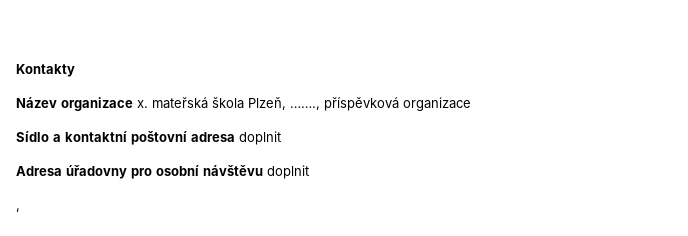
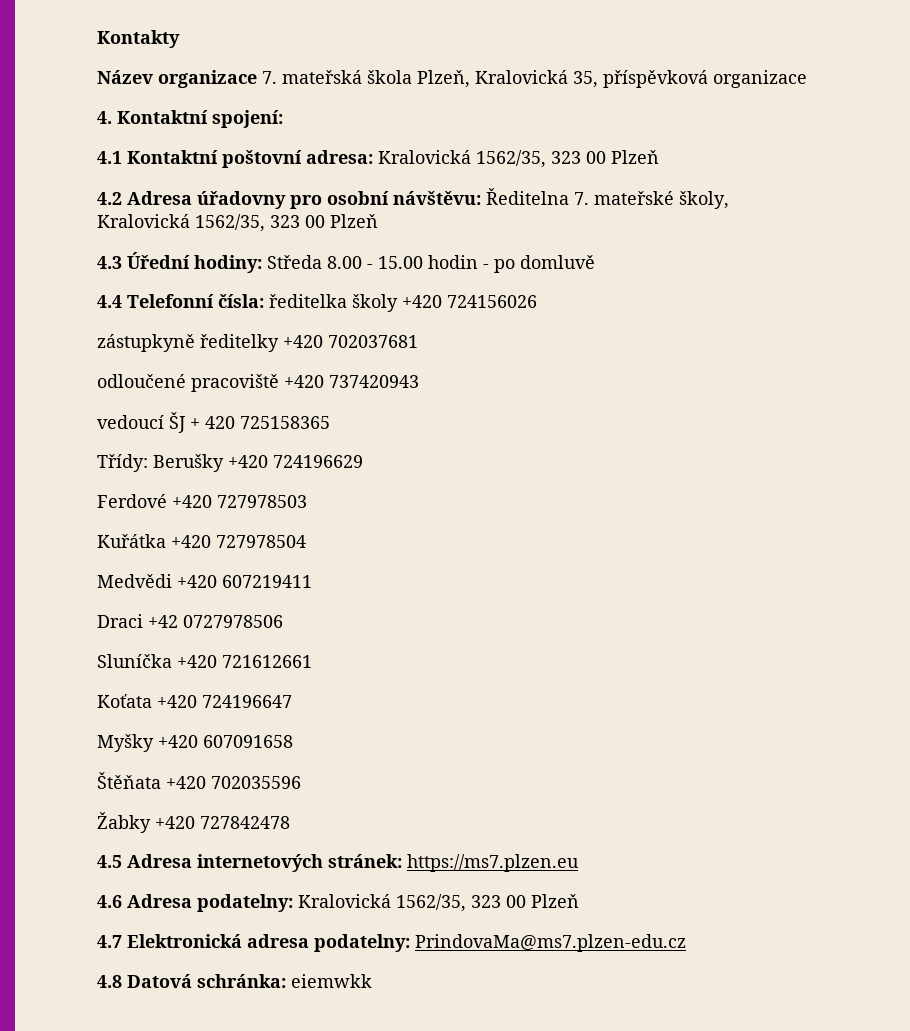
- Název organizace x. mateřská škola Plzeň, ……., příspěvková organizace
+ Název organizace 7. mateřská škola Plzeň, Kralovická 35, příspěvková organizace
- Sídlo a kontaktní poštovní adresa doplnit
- Adresa úřadovny pro osobní návštěvu doplnit
- ,
+ 4. Kontaktní spojení:
+ 4.1 Kontaktní poštovní adresa: Kralovická 1562/35, 323 00 Plzeň
+ 4.2 Adresa úřadovny pro osobní návštěvu: Ředitelna 7. mateřské školy, Kralovická 1562/35, 323 00 Plzeň
+ 4.3 Úřední hodiny: Středa 8.00 - 15.00 hodin - po domluvě
+ 4.4 Telefonní čísla: ředitelka školy +420 724156026
+ zástupkyně ředitelky +420 702037681
+ odloučené pracoviště +420 737420943
+ vedoucí ŠJ + 420 725158365
+ Třídy: Berušky +420 724196629
+ Ferdové +420 727978503
+ Kuřátka +420 727978504
+ Medvědi +420 607219411
+ Draci +42 0727978506
+ Sluníčka +420 721612661
+ Koťata +420 724196647
+ Myšky +420 607091658
+ Štěňata +420 702035596
+ Žabky +420 727842478
+ 4.5 Adresa internetových stránek: https://ms7.plzen.eu
+ 4.6 Adresa podatelny: Kralovická 1562/35, 323 00 Plzeň
+ 4.7 Elektronická adresa podatelny: PrindovaMa@ms7.plzen-edu.cz
+ 4.8 Datová schránka: eiemwkk

